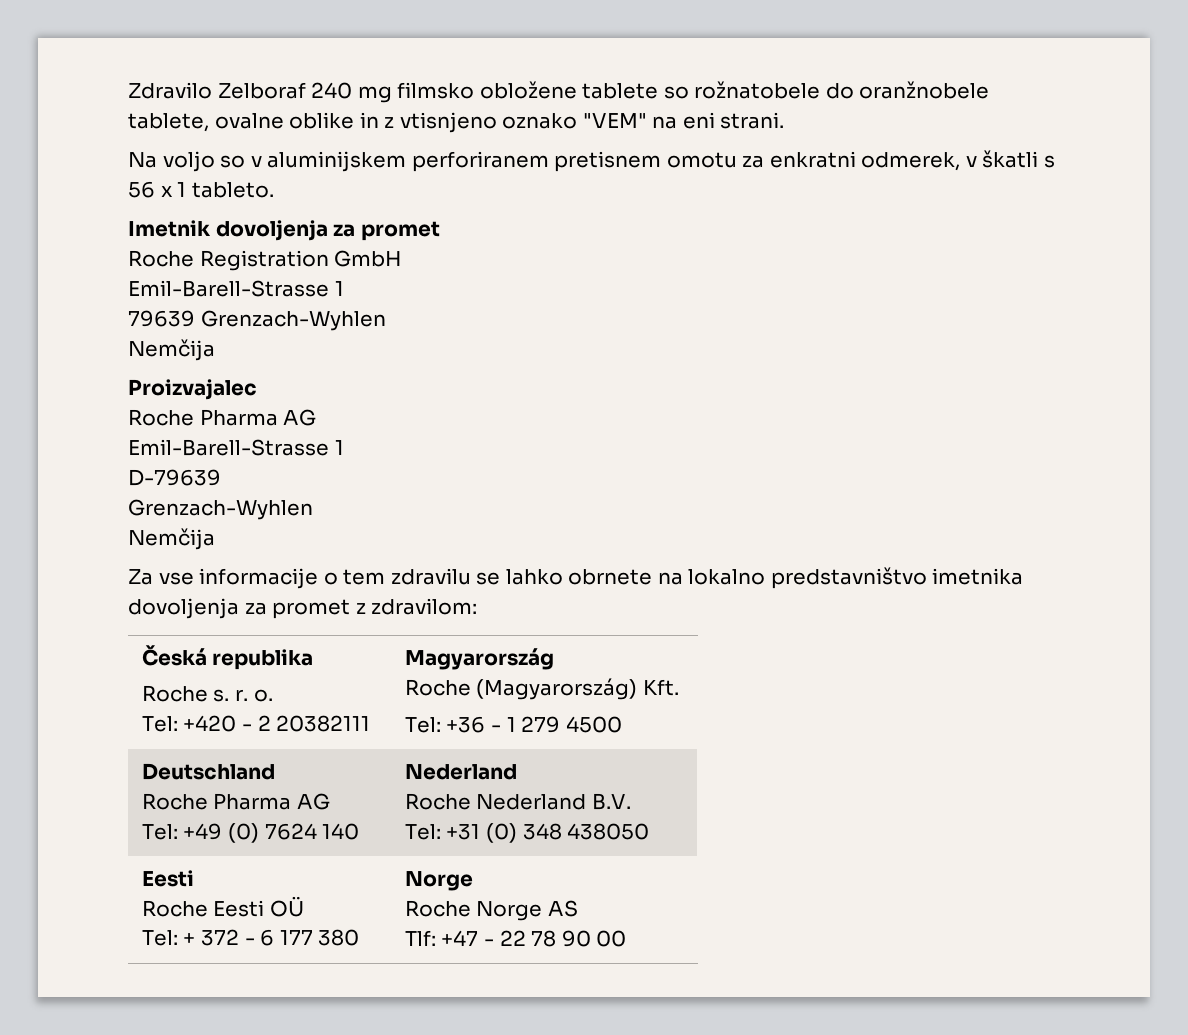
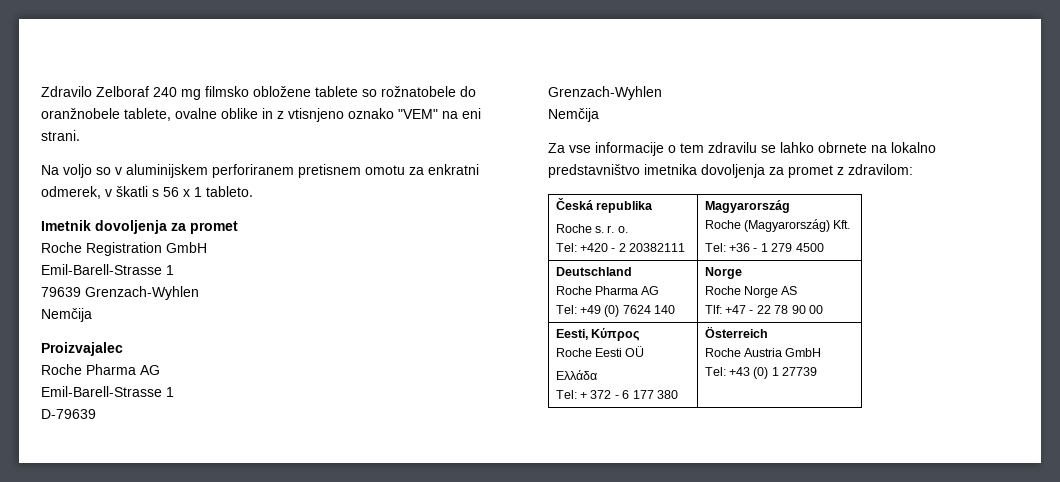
  Deutschland
  Roche Pharma AG
- Tel: +49 (0) 7624 140 | Nederland
- Roche Nederland B.V.
- Tel: +31 (0) 348 438050
- Eesti
- Roche Eesti OÜ
- Tel: + 372 - 6 177 380 | Norge
+ Tel: +49 (0) 7624 140 | Norge
+ Eesti, Kύπρος
+ Roche Eesti OÜ
+ Ελλάδα
+ Tel: + 372 - 6 177 380 | Österreich
+ Roche Austria GmbH
+ Tel: +43 (0) 1 27739

